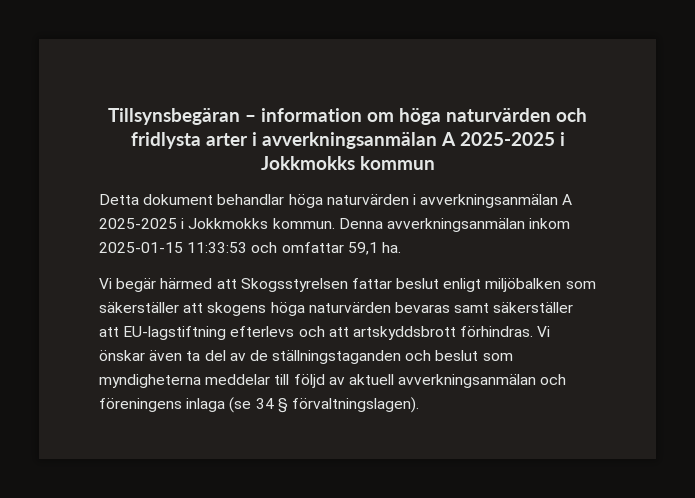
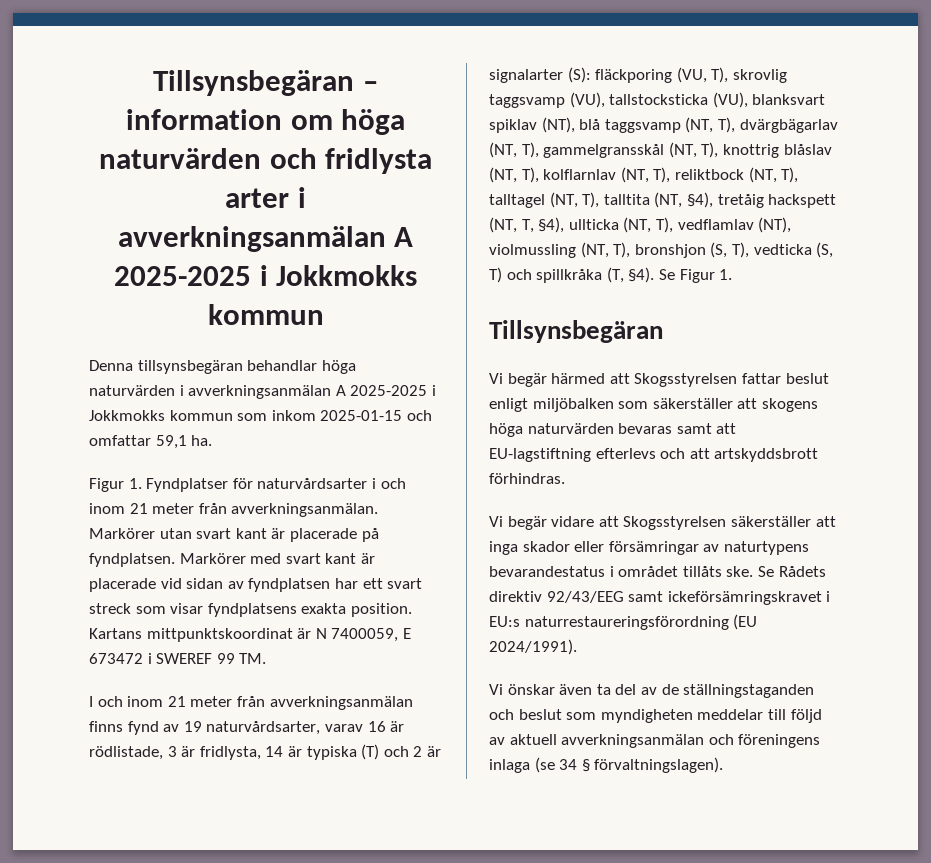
- Detta dokument behandlar höga naturvärden i avverkningsanmälan A 2025-2025 i Jokkmokks kommun. Denna avverkningsanmälan inkom 2025-01-15 11:33:53 och omfattar 59,1 ha.
+ Denna tillsynsbegäran behandlar höga naturvärden i avverkningsanmälan A 2025-2025 i Jokkmokks kommun som inkom 2025-01-15 och omfattar 59,1 ha.
+ Figur 1. Fyndplatser för naturvårdsarter i och inom 21 meter från avverkningsanmälan. Markörer utan svart kant är placerade på fyndplatsen. Markörer med svart kant är placerade vid sidan av fyndplatsen har ett svart streck som visar fyndplatsens exakta position. Kartans mittpunktskoordinat är N 7400059, E 673472 i SWEREF 99 TM.
+ I och inom 21 meter från avverkningsanmälan finns fynd av 19 naturvårdsarter, varav 16 är rödlistade, 3 är fridlysta, 14 är typiska (T) och 2 är signalarter (S): fläckporing (VU, T), skrovlig taggsvamp (VU), tallstocksticka (VU), blanksvart spiklav (NT), blå taggsvamp (NT, T), dvärgbägarlav (NT, T), gammelgransskål (NT, T), knottrig blåslav (NT, T), kolflarnlav (NT, T), reliktbock (NT, T), talltagel (NT, T), talltita (NT, §4), tretåig hackspett (NT, T, §4), ullticka (NT, T), vedflamlav (NT), violmussling (NT, T), bronshjon (S, T), vedticka (S, T) och spillkråka (T, §4). Se Figur 1.
+ Tillsynsbegäran
- Vi begär härmed att Skogsstyrelsen fattar beslut enligt miljöbalken som säkerställer att skogens höga naturvärden bevaras samt säkerställer att EU-lagstiftning efterlevs och att artskyddsbrott förhindras. Vi önskar även ta del av de ställningstaganden och beslut som myndigheterna meddelar till följd av aktuell avverkningsanmälan och föreningens inlaga (se 34 § förvaltningslagen).
+ Vi begär härmed att Skogsstyrelsen fattar beslut enligt miljöbalken som säkerställer att skogens höga naturvärden bevaras samt att EU-lagstiftning efterlevs och att artskyddsbrott förhindras.
+ Vi begär vidare att Skogsstyrelsen säkerställer att inga skador eller försämringar av naturtypens bevarandestatus i området tillåts ske. Se Rådets direktiv 92/43/EEG samt ickeförsämringskravet i EU:s naturrestaureringsförordning (EU 2024/1991).
+ Vi önskar även ta del av de ställningstaganden och beslut som myndigheten meddelar till följd av aktuell avverkningsanmälan och föreningens inlaga (se 34 § förvaltningslagen).

